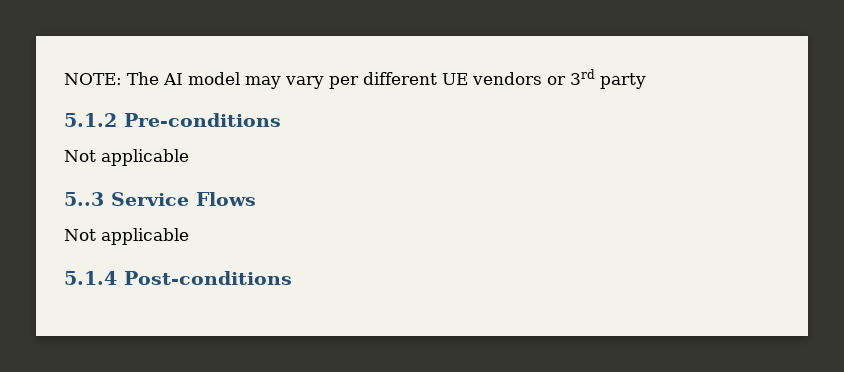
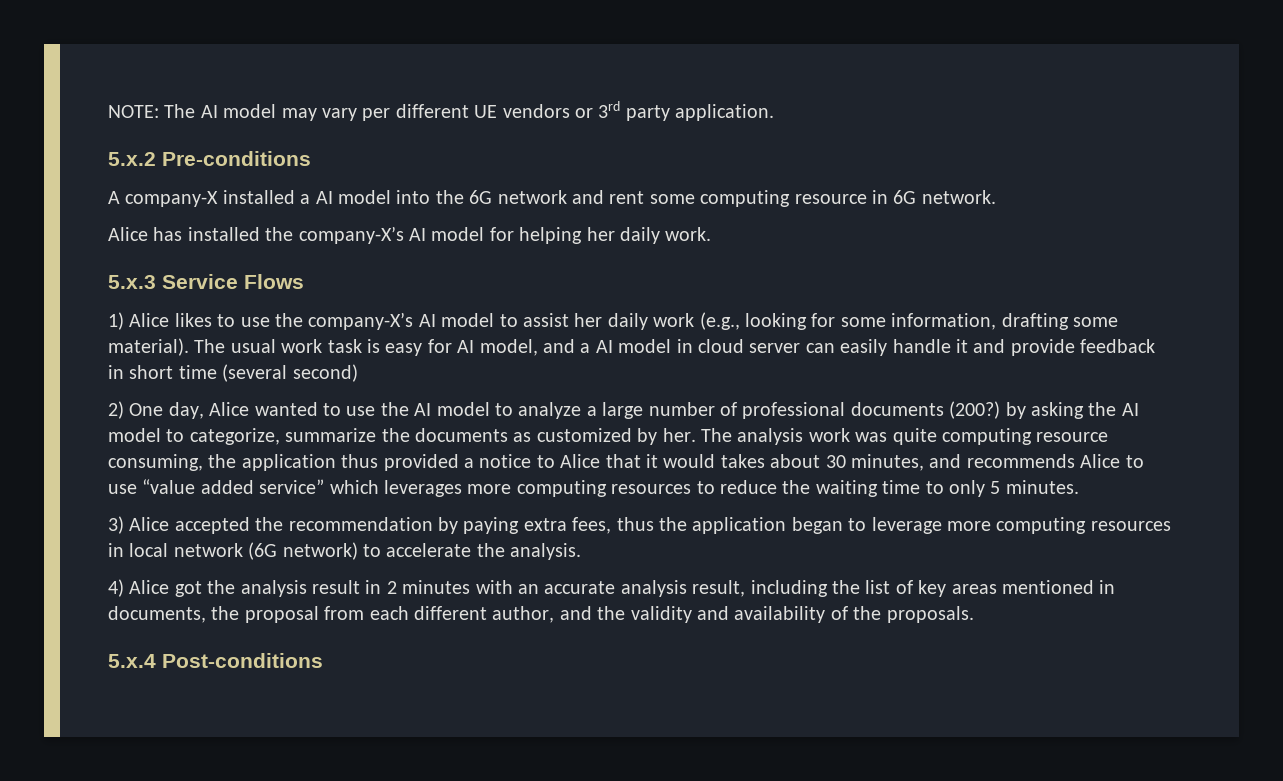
- NOTE: The AI model may vary per different UE vendors or 3rd party
- 5.1.2 Pre-conditions
- Not applicable
- 5..3 Service Flows
- Not applicable
- 5.1.4 Post-conditions
+ NOTE: The AI model may vary per different UE vendors or 3rd party application.
+ 5.x.2 Pre-conditions
+ A company-X installed a AI model into the 6G network and rent some computing resource in 6G network.
+ Alice has installed the company-X’s AI model for helping her daily work.
+ 5.x.3 Service Flows
+ 1) Alice likes to use the company-X’s AI model to assist her daily work (e.g., looking for some information, drafting some material). The usual work task is easy for AI model, and a AI model in cloud server can easily handle it and provide feedback in short time (several second)
+ 2) One day, Alice wanted to use the AI model to analyze a large number of professional documents (200?) by asking the AI model to categorize, summarize the documents as customized by her. The analysis work was quite computing resource consuming, the application thus provided a notice to Alice that it would takes about 30 minutes, and recommends Alice to use “value added service” which leverages more computing resources to reduce the waiting time to only 5 minutes.
+ 3) Alice accepted the recommendation by paying extra fees, thus the application began to leverage more computing resources in local network (6G network) to accelerate the analysis.
+ 4) Alice got the analysis result in 2 minutes with an accurate analysis result, including the list of key areas mentioned in documents, the proposal from each different author, and the validity and availability of the proposals.
+ 5.x.4 Post-conditions

